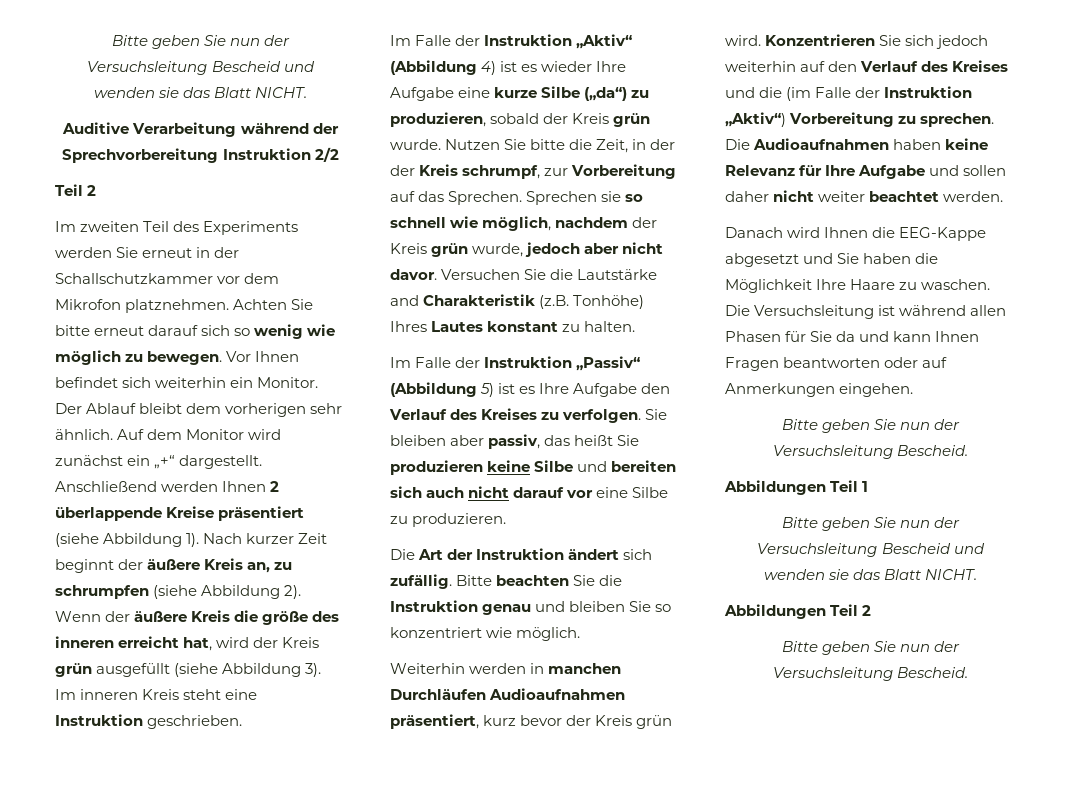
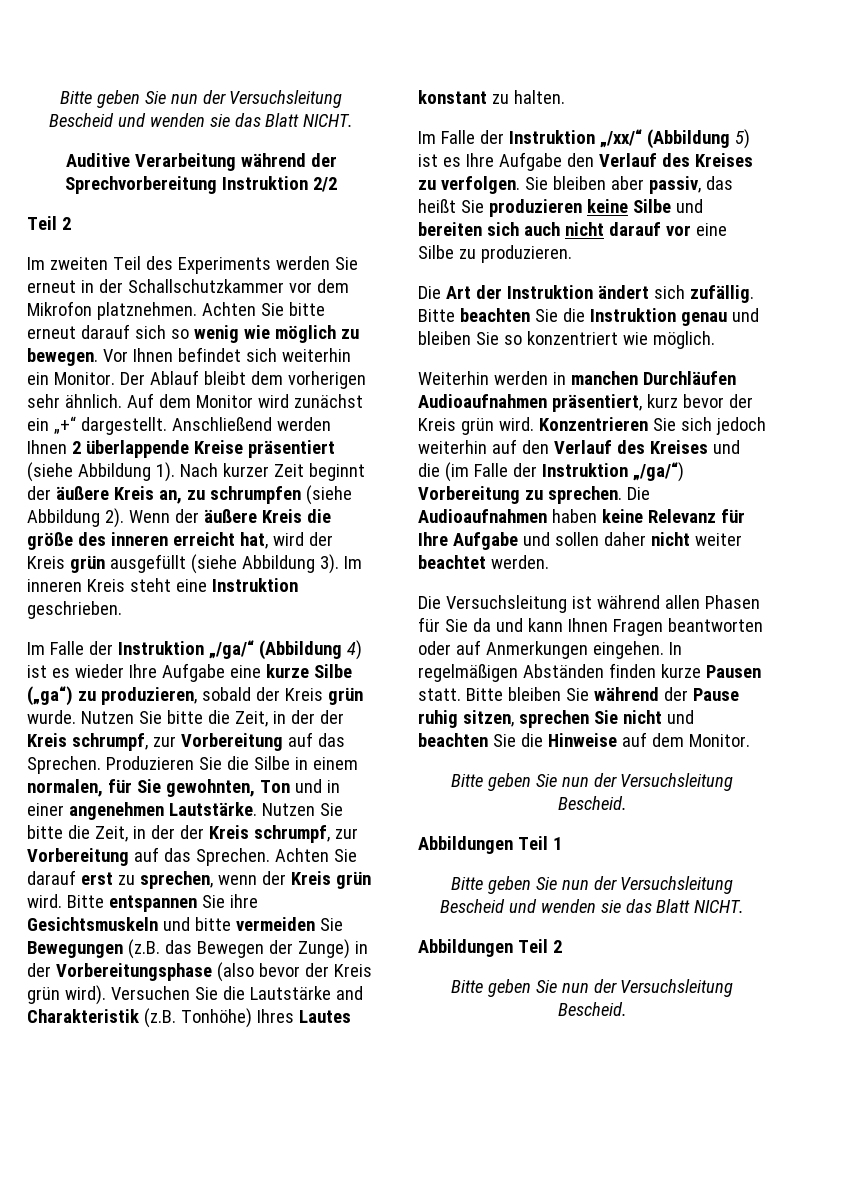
- Im Falle der Instruktion „Aktiv“ (Abbildung 4) ist es wieder Ihre Aufgabe eine kurze Silbe („da“) zu produzieren, sobald der Kreis grün wurde.
+ Im Falle der Instruktion „/ga/“ (Abbildung 4) ist es wieder Ihre Aufgabe eine kurze Silbe („ga“) zu produzieren, sobald der Kreis grün wurde.
- Sprechen sie so schnell wie möglich, nachdem der Kreis grün wurde, jedoch aber nicht davor.
+ Produzieren Sie die Silbe in einem normalen, für Sie gewohnten, Ton und in einer angenehmen Lautstärke. Nutzen Sie bitte die Zeit, in der der Kreis schrumpf, zur Vorbereitung auf das Sprechen. Achten Sie darauf erst zu sprechen, wenn der Kreis grün wird. Bitte entspannen Sie ihre Gesichtsmuskeln und bitte vermeiden Sie Bewegungen (z.B. das Bewegen der Zunge) in der Vorbereitungsphase (also bevor der Kreis grün wird).
- Im Falle der Instruktion „Passiv“ (Abbildung 5) ist es Ihre Aufgabe den Verlauf des Kreises zu verfolgen.
+ Im Falle der Instruktion „/xx/“ (Abbildung 5) ist es Ihre Aufgabe den Verlauf des Kreises zu verfolgen.
- Konzentrieren Sie sich jedoch weiterhin auf den Verlauf des Kreises und die (im Falle der Instruktion „Aktiv“) Vorbereitung zu sprechen.
+ Konzentrieren Sie sich jedoch weiterhin auf den Verlauf des Kreises und die (im Falle der Instruktion „/ga/“) Vorbereitung zu sprechen.
- Danach wird Ihnen die EEG-Kappe abgesetzt und Sie haben die Möglichkeit Ihre Haare zu waschen.
+ In regelmäßigen Abständen finden kurze Pausen statt. Bitte bleiben Sie während der Pause ruhig sitzen, sprechen Sie nicht und beachten Sie die Hinweise auf dem Monitor.

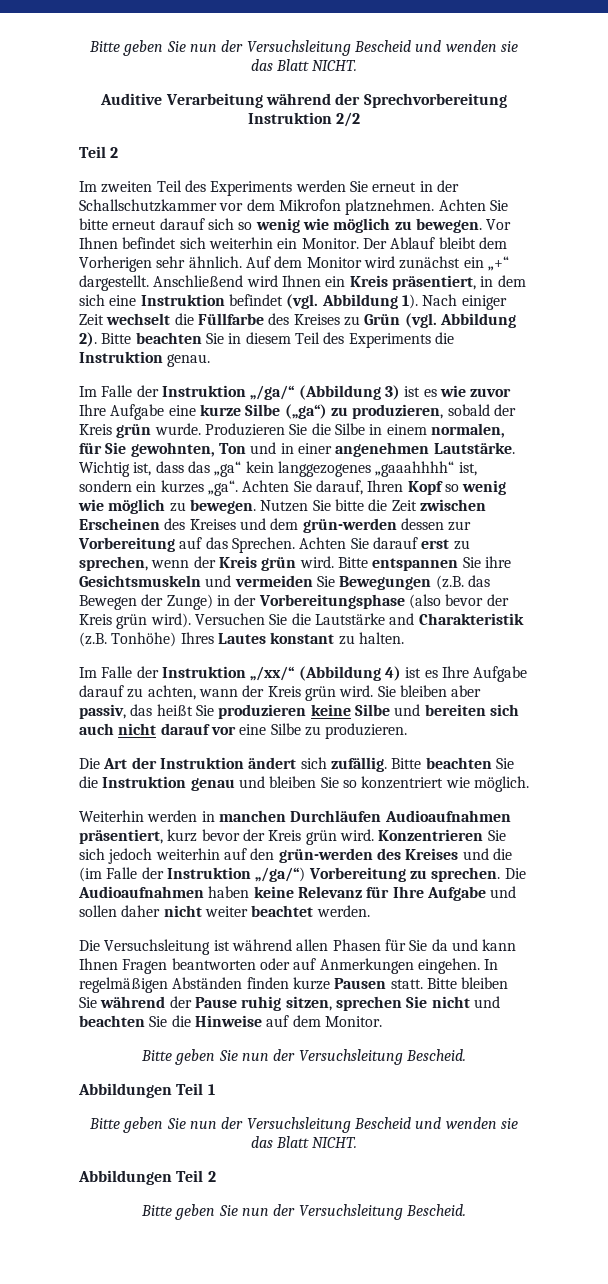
- Der Ablauf bleibt dem vorherigen sehr ähnlich.
+ Der Ablauf bleibt dem Vorherigen sehr ähnlich.
- Anschließend werden Ihnen 2 überlappende Kreise präsentiert (siehe Abbildung 1). Nach kurzer Zeit beginnt der äußere Kreis an, zu schrumpfen (siehe Abbildung 2). Wenn der äußere Kreis die größe des inneren erreicht hat, wird der Kreis grün ausgefüllt (siehe Abbildung 3). Im inneren Kreis steht eine Instruktion geschrieben.
+ Anschließend wird Ihnen ein Kreis präsentiert, in dem sich eine Instruktion befindet (vgl. Abbildung 1). Nach einiger Zeit wechselt die Füllfarbe des Kreises zu Grün (vgl. Abbildung 2). Bitte beachten Sie in diesem Teil des Experiments die Instruktion genau.
- Im Falle der Instruktion „/ga/“ (Abbildung 4) ist es wieder Ihre Aufgabe eine kurze Silbe („ga“) zu produzieren, sobald der Kreis grün wurde. Nutzen Sie bitte die Zeit, in der der Kreis schrumpf, zur Vorbereitung auf das Sprechen.
+ Im Falle der Instruktion „/ga/“ (Abbildung 3) ist es wie zuvor Ihre Aufgabe eine kurze Silbe („ga“) zu produzieren, sobald der Kreis grün wurde.
- Produzieren Sie die Silbe in einem normalen, für Sie gewohnten, Ton und in einer angenehmen Lautstärke. Nutzen Sie bitte die Zeit, in der der Kreis schrumpf, zur Vorbereitung auf das Sprechen.
+ Produzieren Sie die Silbe in einem normalen, für Sie gewohnten, Ton und in einer angenehmen Lautstärke. Wichtig ist, dass das „ga“ kein langgezogenes „gaaahhhh“ ist, sondern ein kurzes „ga“. Achten Sie darauf, Ihren Kopf so wenig wie möglich zu bewegen. Nutzen Sie bitte die Zeit zwischen Erscheinen des Kreises und dem grün-werden dessen zur Vorbereitung auf das Sprechen.
- Bitte entspannen Sie ihre Gesichtsmuskeln und bitte vermeiden Sie Bewegungen (z.B. das Bewegen der Zunge) in der Vorbereitungsphase (also bevor der Kreis grün wird).
+ Bitte entspannen Sie ihre Gesichtsmuskeln und vermeiden Sie Bewegungen (z.B. das Bewegen der Zunge) in der Vorbereitungsphase (also bevor der Kreis grün wird).
- Im Falle der Instruktion „/xx/“ (Abbildung 5) ist es Ihre Aufgabe den Verlauf des Kreises zu verfolgen.
+ Im Falle der Instruktion „/xx/“ (Abbildung 4) ist es Ihre Aufgabe darauf zu achten, wann der Kreis grün wird.
- Konzentrieren Sie sich jedoch weiterhin auf den Verlauf des Kreises und die (im Falle der Instruktion „/ga/“) Vorbereitung zu sprechen.
+ Konzentrieren Sie sich jedoch weiterhin auf den grün-werden des Kreises und die (im Falle der Instruktion „/ga/“) Vorbereitung zu sprechen.

